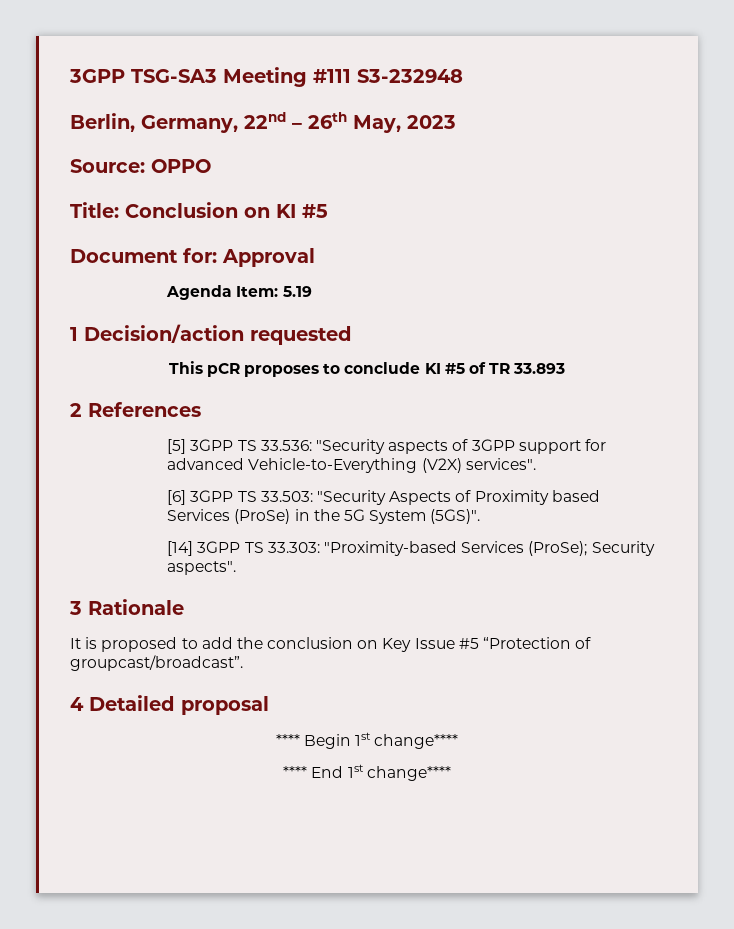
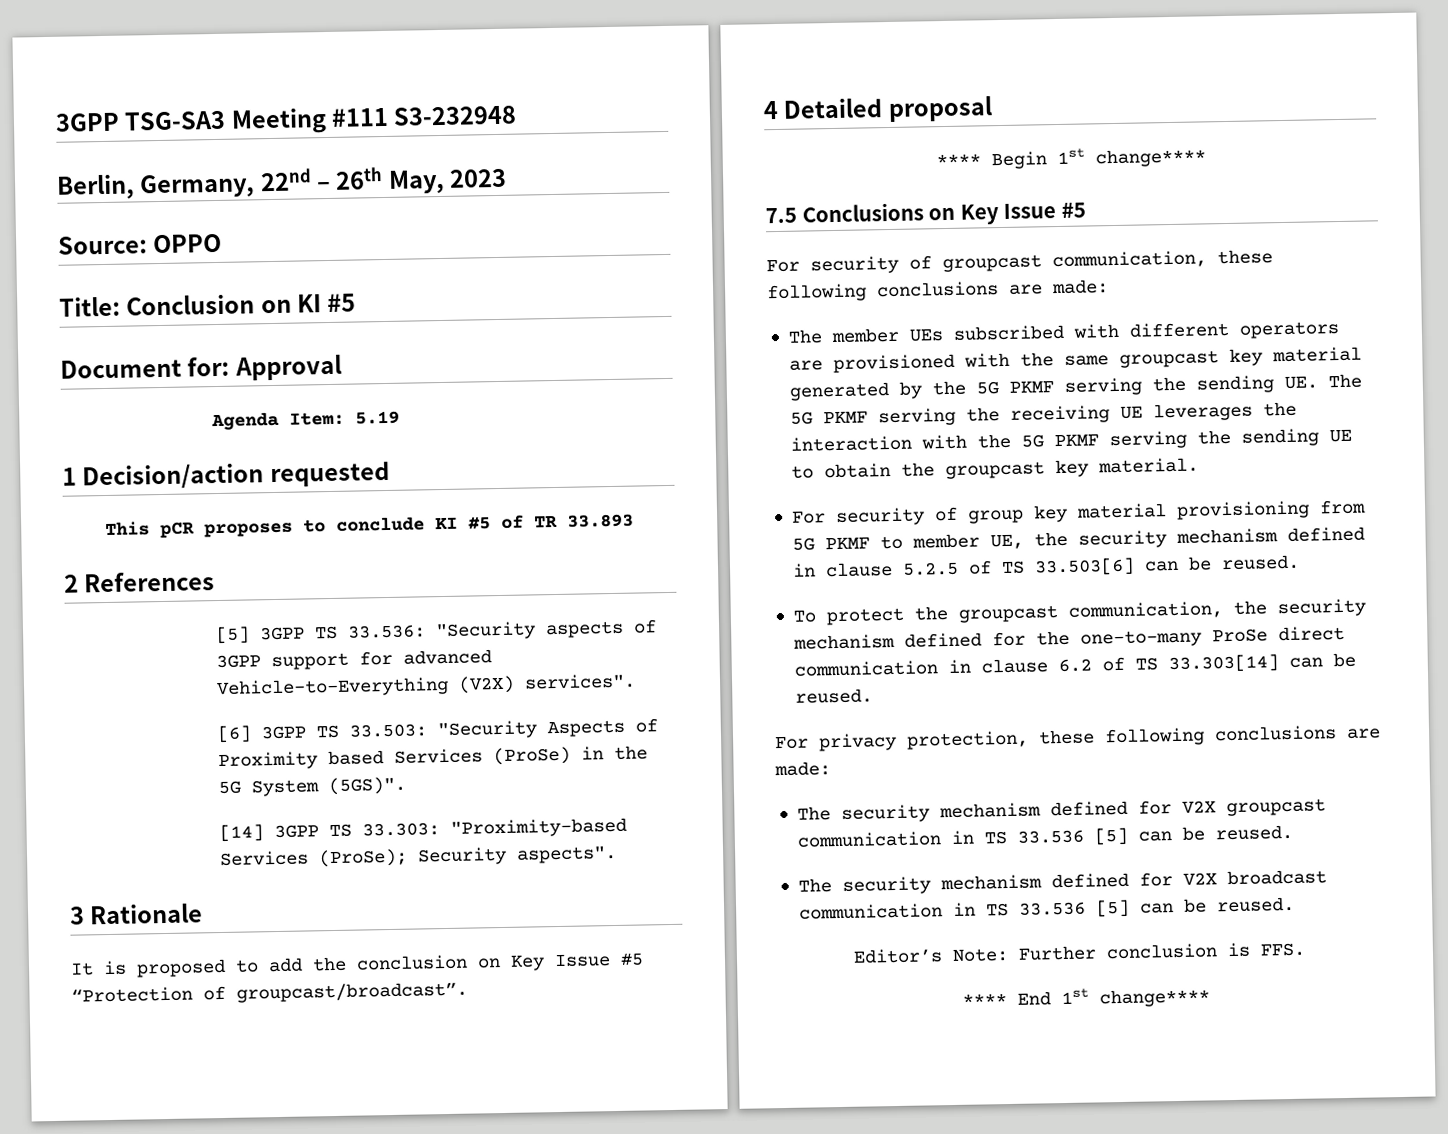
+ 7.5 Conclusions on Key Issue #5
+ For security of groupcast communication, these following conclusions are made:
+ The member UEs subscribed with different operators are provisioned with the same groupcast key material generated by the 5G PKMF serving the sending UE. The 5G PKMF serving the receiving UE leverages the interaction with the 5G PKMF serving the sending UE to obtain the groupcast key material.
+ For security of group key material provisioning from 5G PKMF to member UE, the security mechanism defined in clause 5.2.5 of TS 33.503[6] can be reused.
+ To protect the groupcast communication, the security mechanism defined for the one-to-many ProSe direct communication in clause 6.2 of TS 33.303[14] can be reused.
+ For privacy protection, these following conclusions are made:
+ The security mechanism defined for V2X groupcast communication in TS 33.536 [5] can be reused.
+ The security mechanism defined for V2X broadcast communication in TS 33.536 [5] can be reused.
+ Editor’s Note: Further conclusion is FFS.

